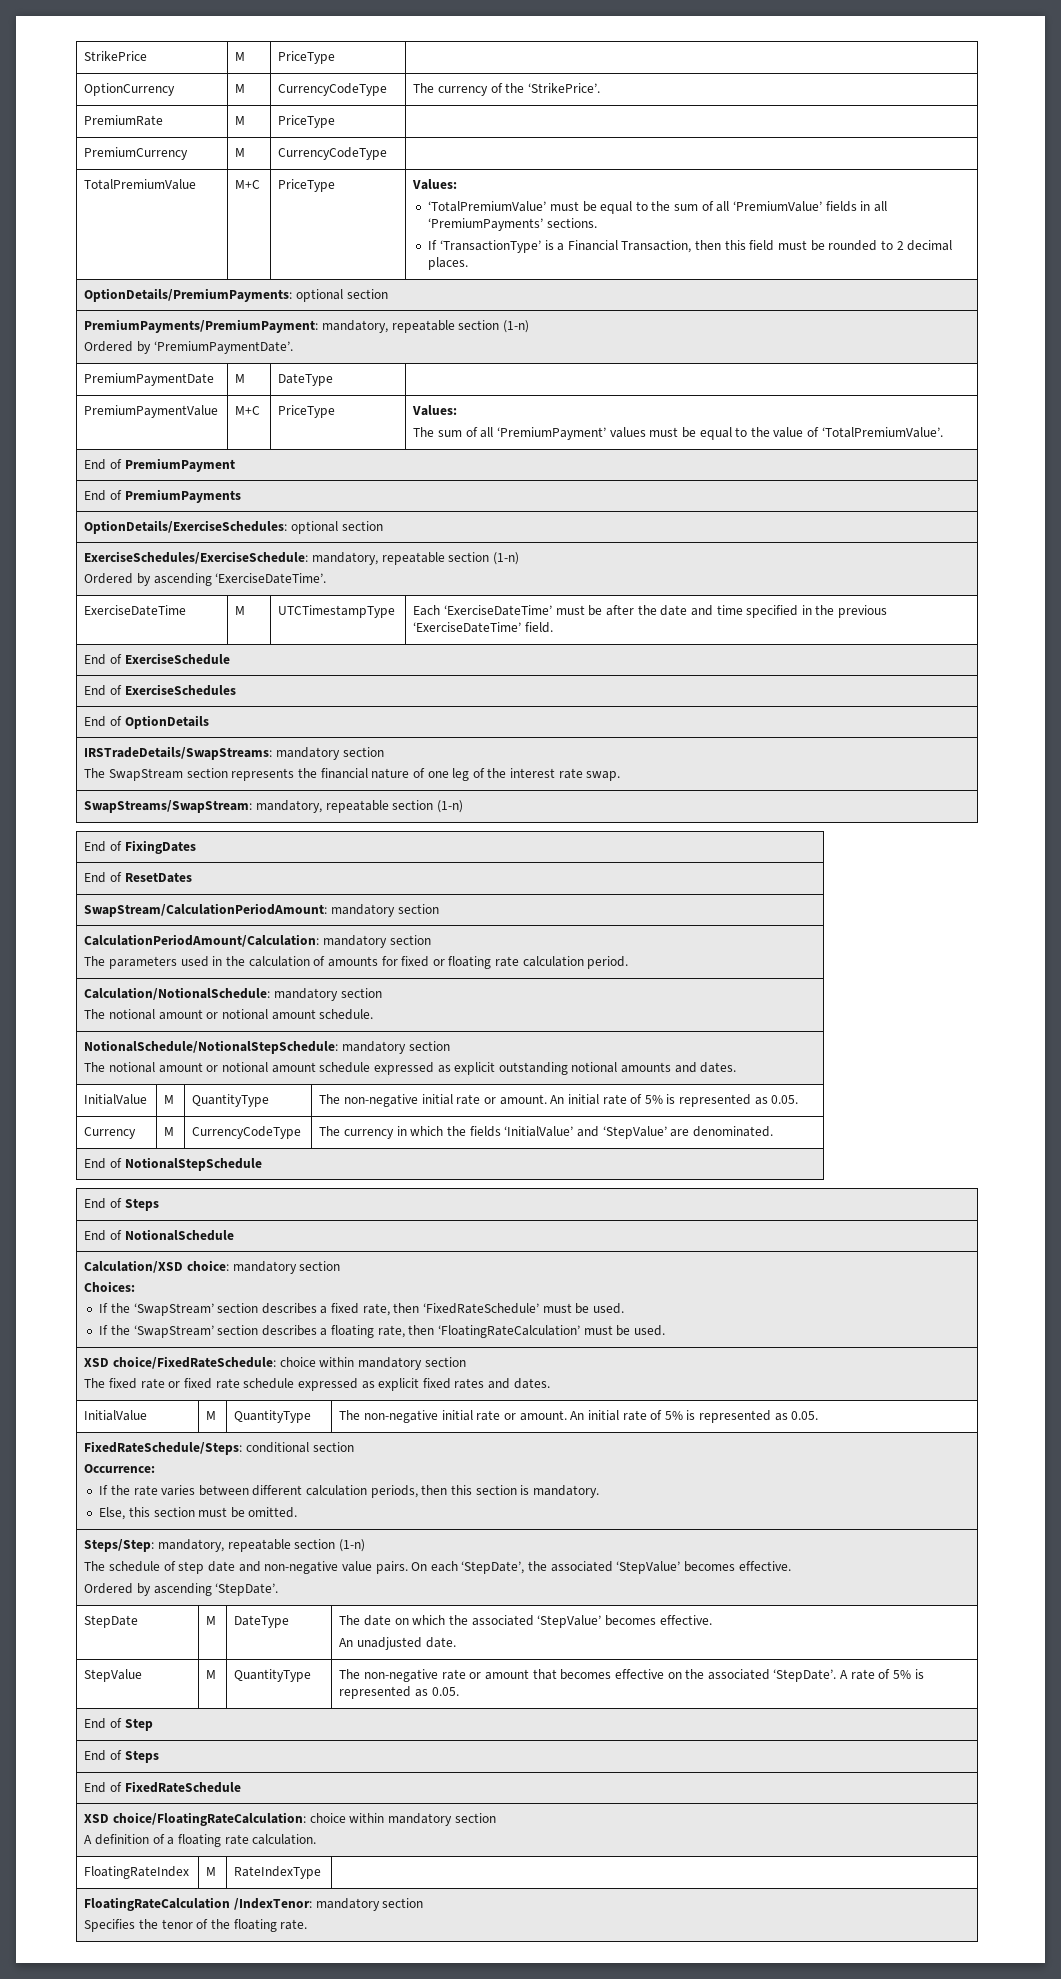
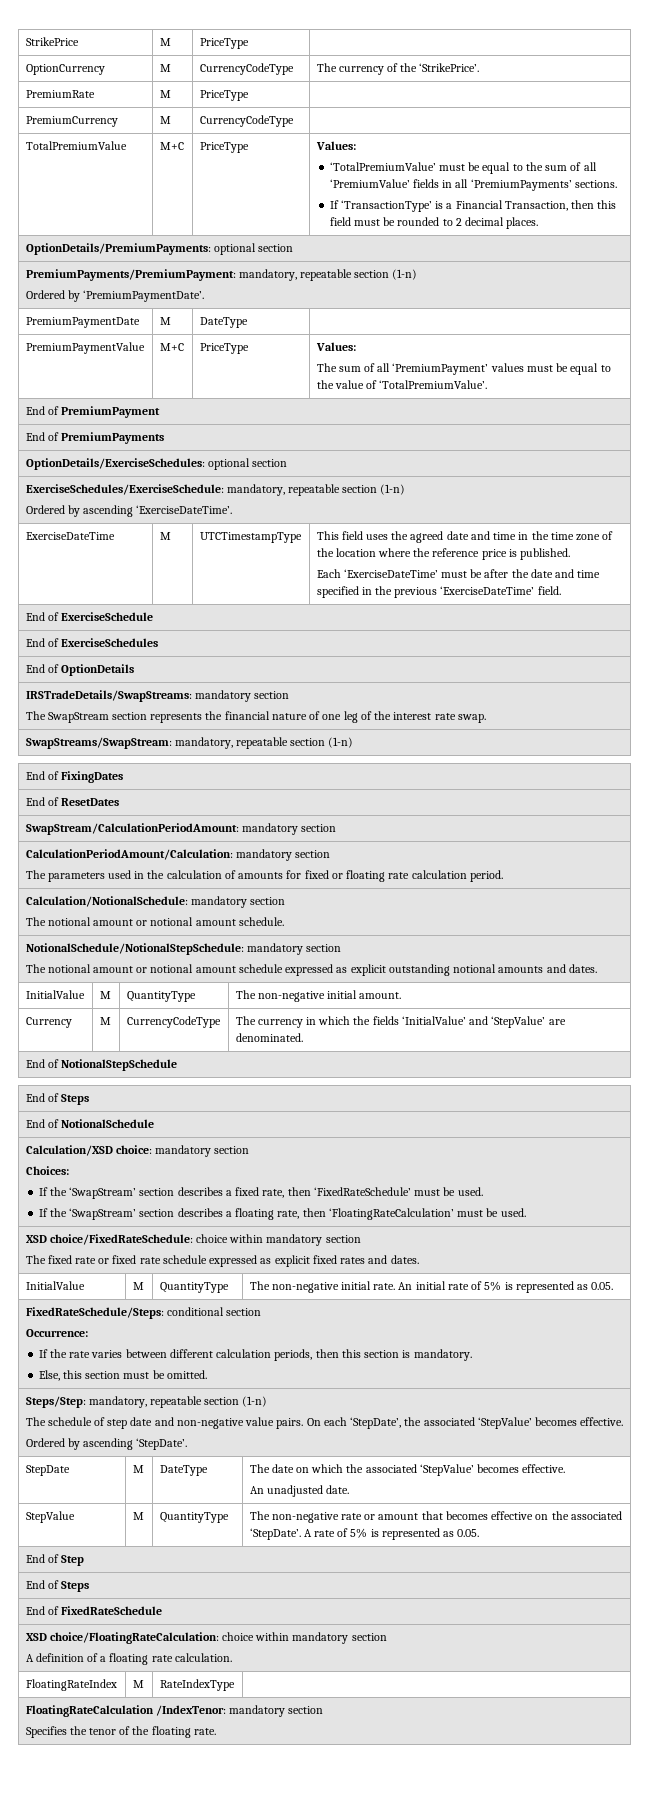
- ExerciseDateTime | M | UTCTimestampType | Each ‘ExerciseDateTime’ must be after the date and time specified in the previous ‘ExerciseDateTime’ field.
+ ExerciseDateTime | M | UTCTimestampType | This field uses the agreed date and time in the time zone of the location where the reference price is published.
+ Each ‘ExerciseDateTime’ must be after the date and time specified in the previous ‘ExerciseDateTime’ field.
  NotionalSchedule/NotionalStepSchedule: mandatory section
  The notional amount or notional amount schedule expressed as explicit outstanding notional amounts and dates.
- InitialValue | M | QuantityType | The non-negative initial rate or amount. An initial rate of 5% is represented as 0.05.
+ InitialValue | M | QuantityType | The non-negative initial amount.
  XSD choice/FixedRateSchedule: choice within mandatory section
  The fixed rate or fixed rate schedule expressed as explicit fixed rates and dates.
- InitialValue | M | QuantityType | The non-negative initial rate or amount. An initial rate of 5% is represented as 0.05.
+ InitialValue | M | QuantityType | The non-negative initial rate. An initial rate of 5% is represented as 0.05.

